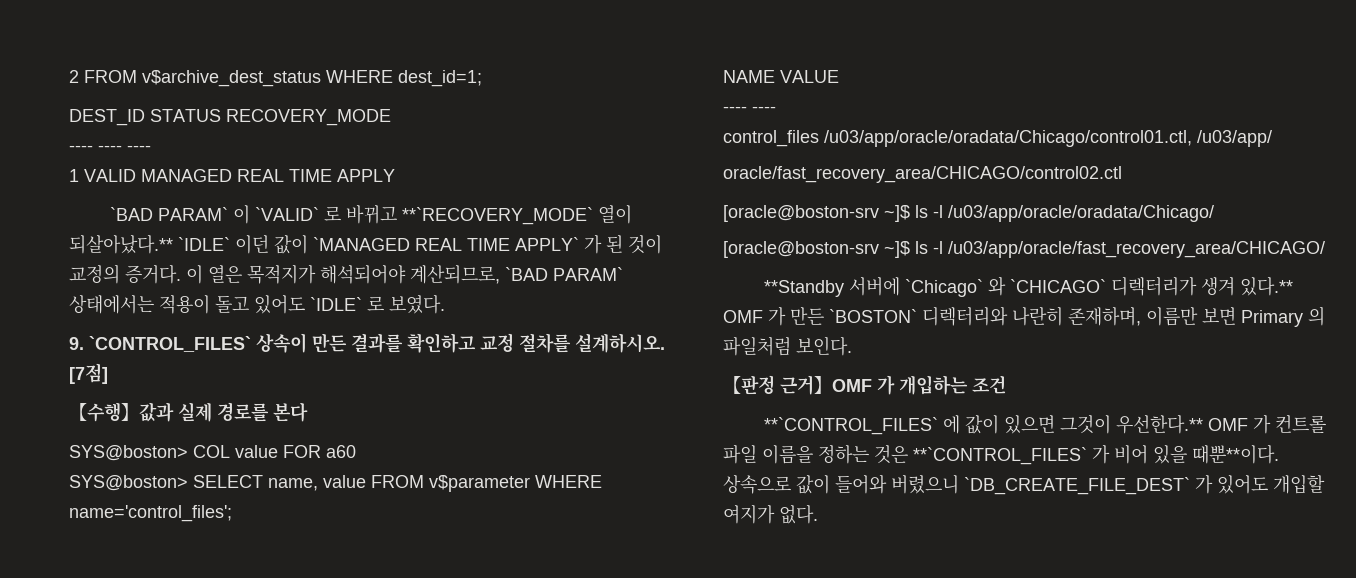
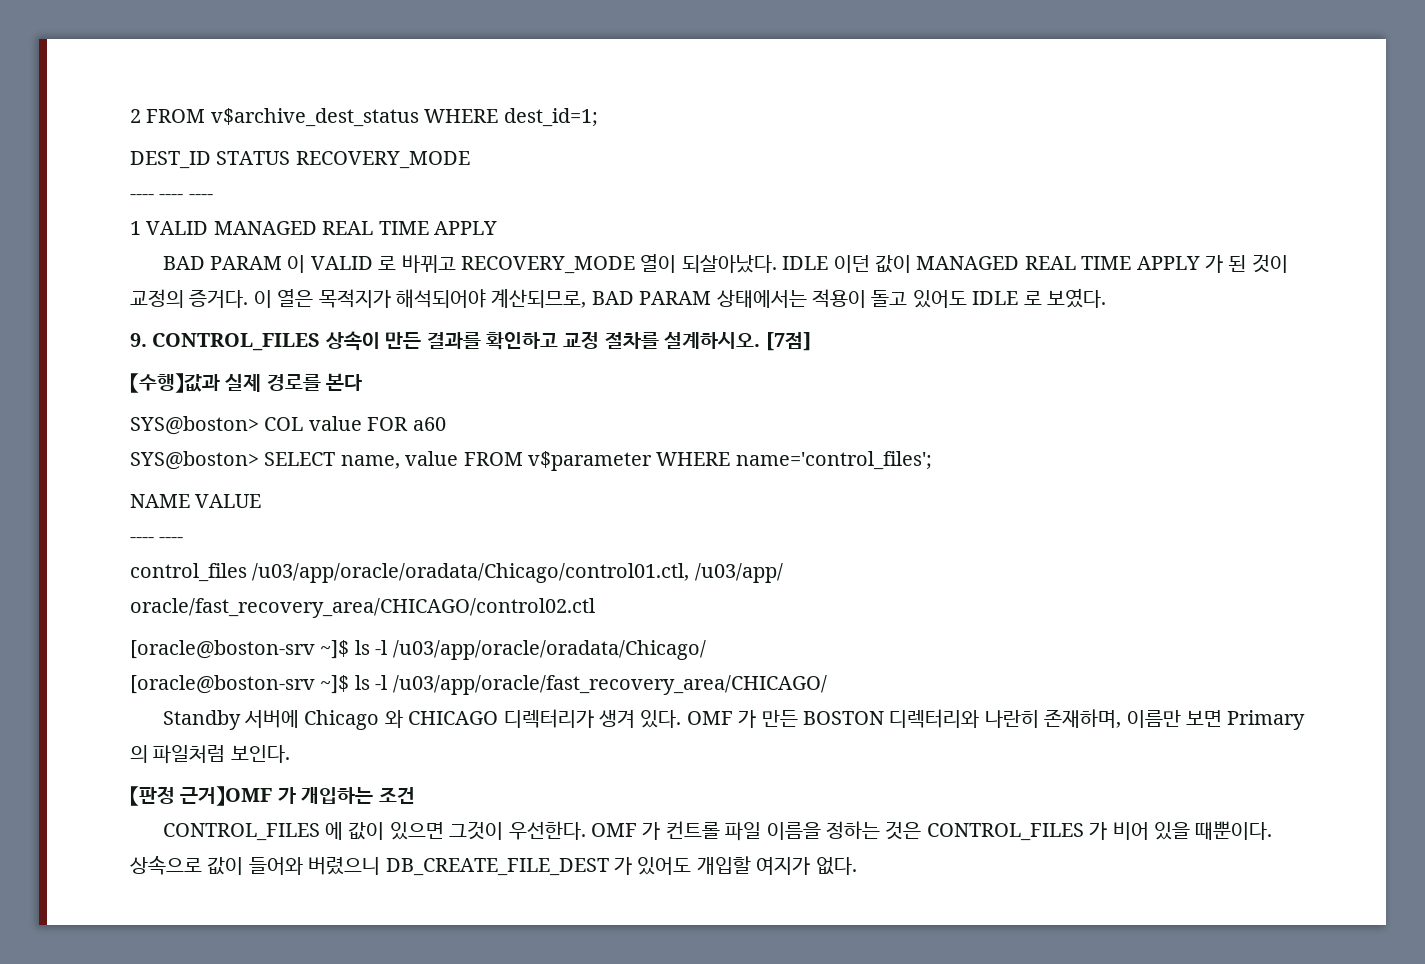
- `BAD PARAM` 이 `VALID` 로 바뀌고 **`RECOVERY_MODE` 열이 되살아났다.** `IDLE` 이던 값이 `MANAGED REAL TIME APPLY` 가 된 것이 교정의 증거다.
+ BAD PARAM 이 VALID 로 바뀌고 RECOVERY_MODE 열이 되살아났다. IDLE 이던 값이 MANAGED REAL TIME APPLY 가 된 것이 교정의 증거다.
- 이 열은 목적지가 해석되어야 계산되므로, `BAD PARAM` 상태에서는 적용이 돌고 있어도 `IDLE` 로 보였다.
+ 이 열은 목적지가 해석되어야 계산되므로, BAD PARAM 상태에서는 적용이 돌고 있어도 IDLE 로 보였다.
- 9. `CONTROL_FILES` 상속이 만든 결과를 확인하고 교정 절차를 설계하시오.
+ 9. CONTROL_FILES 상속이 만든 결과를 확인하고 교정 절차를 설계하시오.
- **Standby 서버에 `Chicago` 와 `CHICAGO` 디렉터리가 생겨 있다.** OMF 가 만든 `BOSTON` 디렉터리와 나란히 존재하며, 이름만 보면 Primary 의 파일처럼 보인다.
+ Standby 서버에 Chicago 와 CHICAGO 디렉터리가 생겨 있다. OMF 가 만든 BOSTON 디렉터리와 나란히 존재하며, 이름만 보면 Primary 의 파일처럼 보인다.
- **`CONTROL_FILES` 에 값이 있으면 그것이 우선한다.** OMF 가 컨트롤 파일 이름을 정하는 것은 **`CONTROL_FILES` 가 비어 있을 때뿐**이다.
+ CONTROL_FILES 에 값이 있으면 그것이 우선한다. OMF 가 컨트롤 파일 이름을 정하는 것은 CONTROL_FILES 가 비어 있을 때뿐이다.
- 상속으로 값이 들어와 버렸으니 `DB_CREATE_FILE_DEST` 가 있어도 개입할 여지가 없다.
+ 상속으로 값이 들어와 버렸으니 DB_CREATE_FILE_DEST 가 있어도 개입할 여지가 없다.

